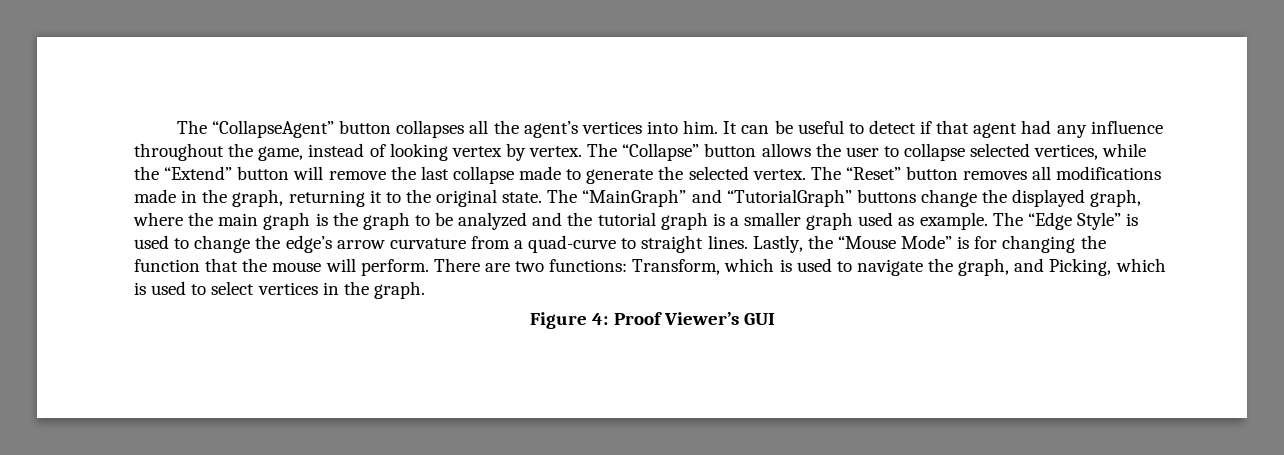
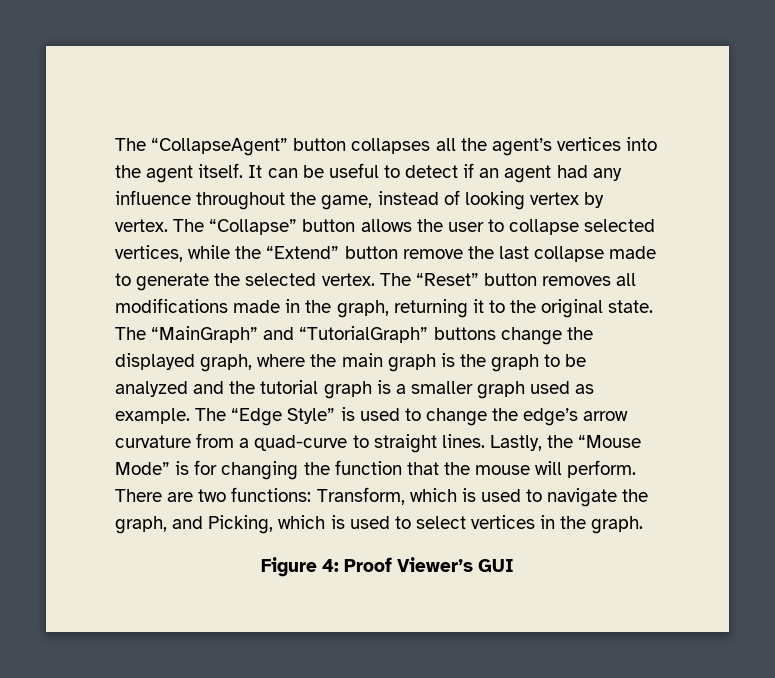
- The “CollapseAgent” button collapses all the agent’s vertices into him.
+ The “CollapseAgent” button collapses all the agent’s vertices into the agent itself.
- It can be useful to detect if that agent had any influence throughout the game, instead of looking vertex by vertex.
+ It can be useful to detect if an agent had any influence throughout the game, instead of looking vertex by vertex.
- The “Collapse” button allows the user to collapse selected vertices, while the “Extend” button will remove the last collapse made to generate the selected vertex.
+ The “Collapse” button allows the user to collapse selected vertices, while the “Extend” button remove the last collapse made to generate the selected vertex.

